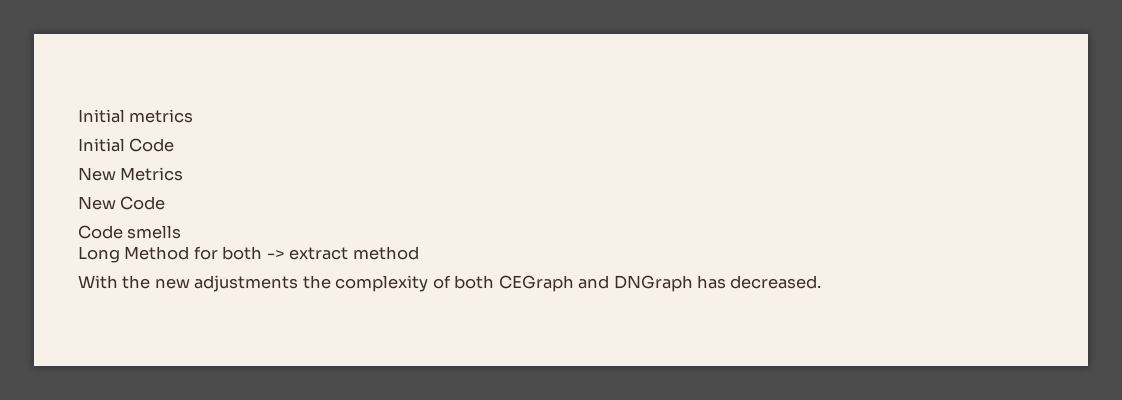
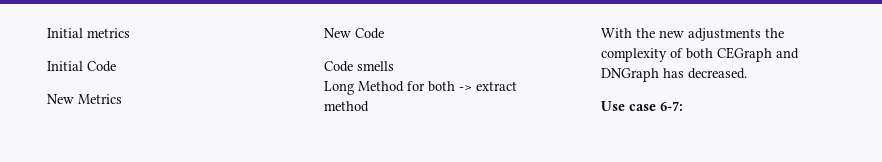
+ Use case 6-7:

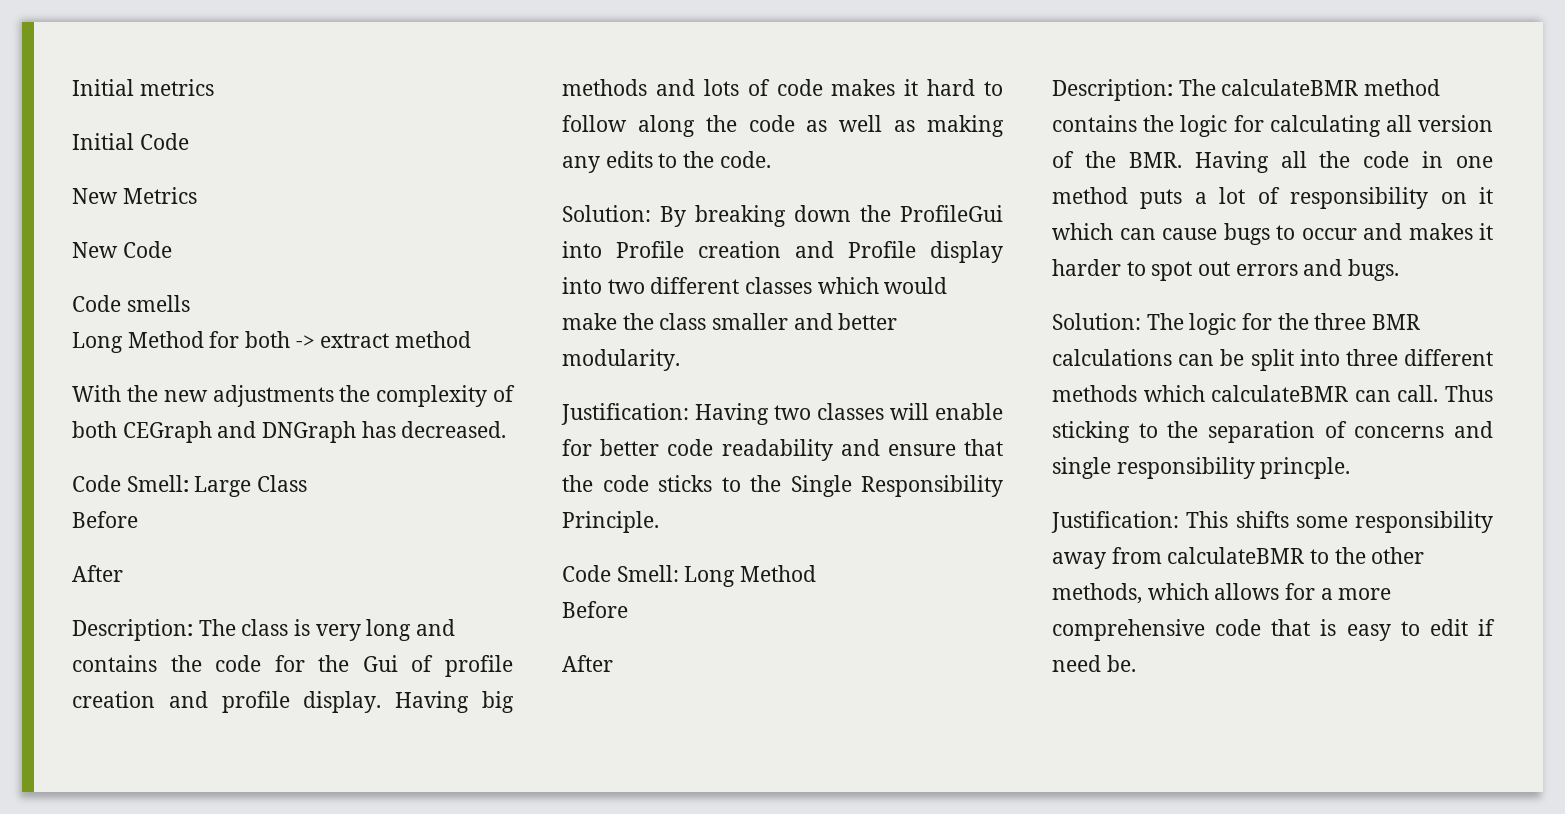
- Use case 6-7:
+ Code Smell: Large Class
+ Before
+ After
+ Description: The class is very long and contains the code for the Gui of profile creation and profile display. Having big methods and lots of code makes it hard to follow along the code as well as making any edits to the code.
+ Solution: By breaking down the ProfileGui into Profile creation and Profile display into two different classes which would make the class smaller and better modularity.
+ Justification: Having two classes will enable for better code readability and ensure that the code sticks to the Single Responsibility Principle.
+ Code Smell: Long Method
+ Before
+ After
+ Description: The calculateBMR method contains the logic for calculating all version of the BMR. Having all the code in one method puts a lot of responsibility on it which can cause bugs to occur and makes it harder to spot out errors and bugs.
+ Solution: The logic for the three BMR calculations can be split into three different methods which calculateBMR can call. Thus sticking to the separation of concerns and single responsibility princple.
+ Justification: This shifts some responsibility away from calculateBMR to the other methods, which allows for a more comprehensive code that is easy to edit if need be.

